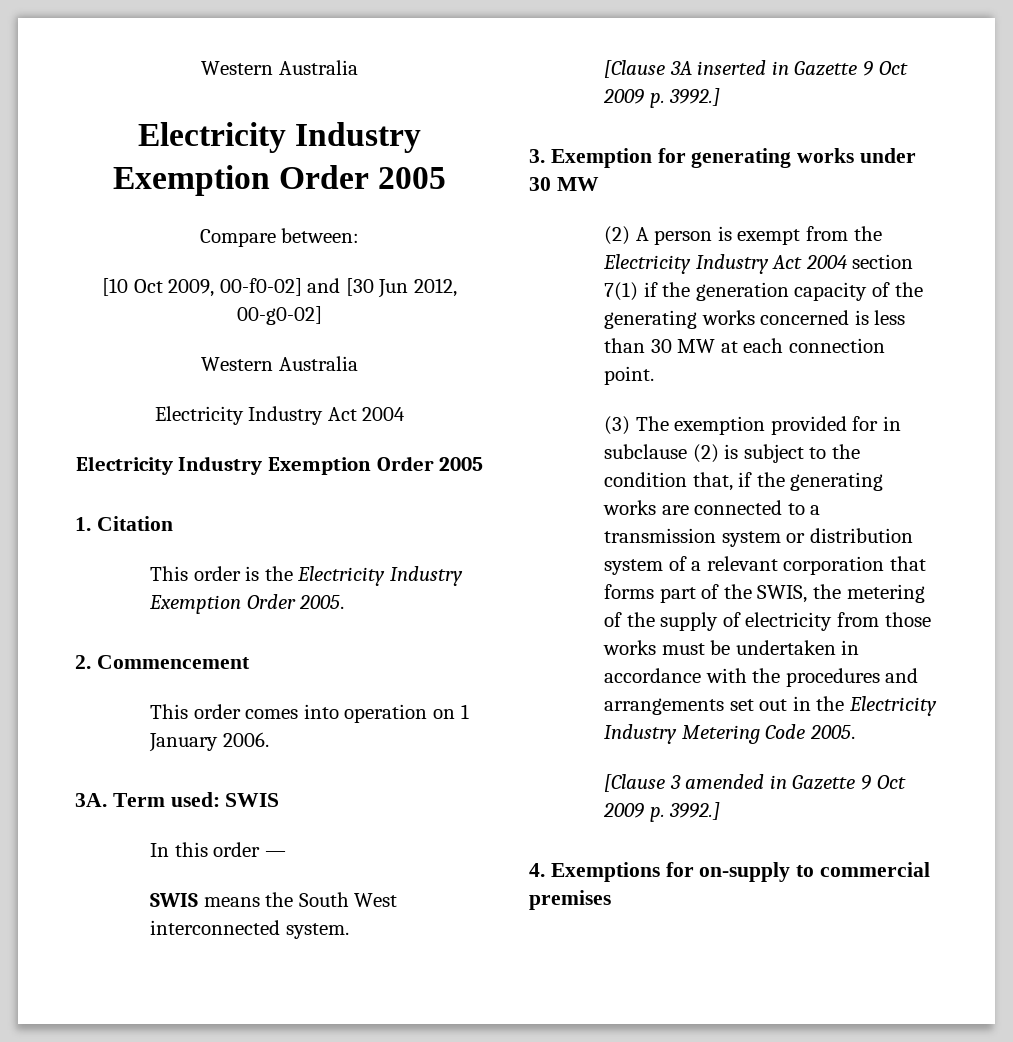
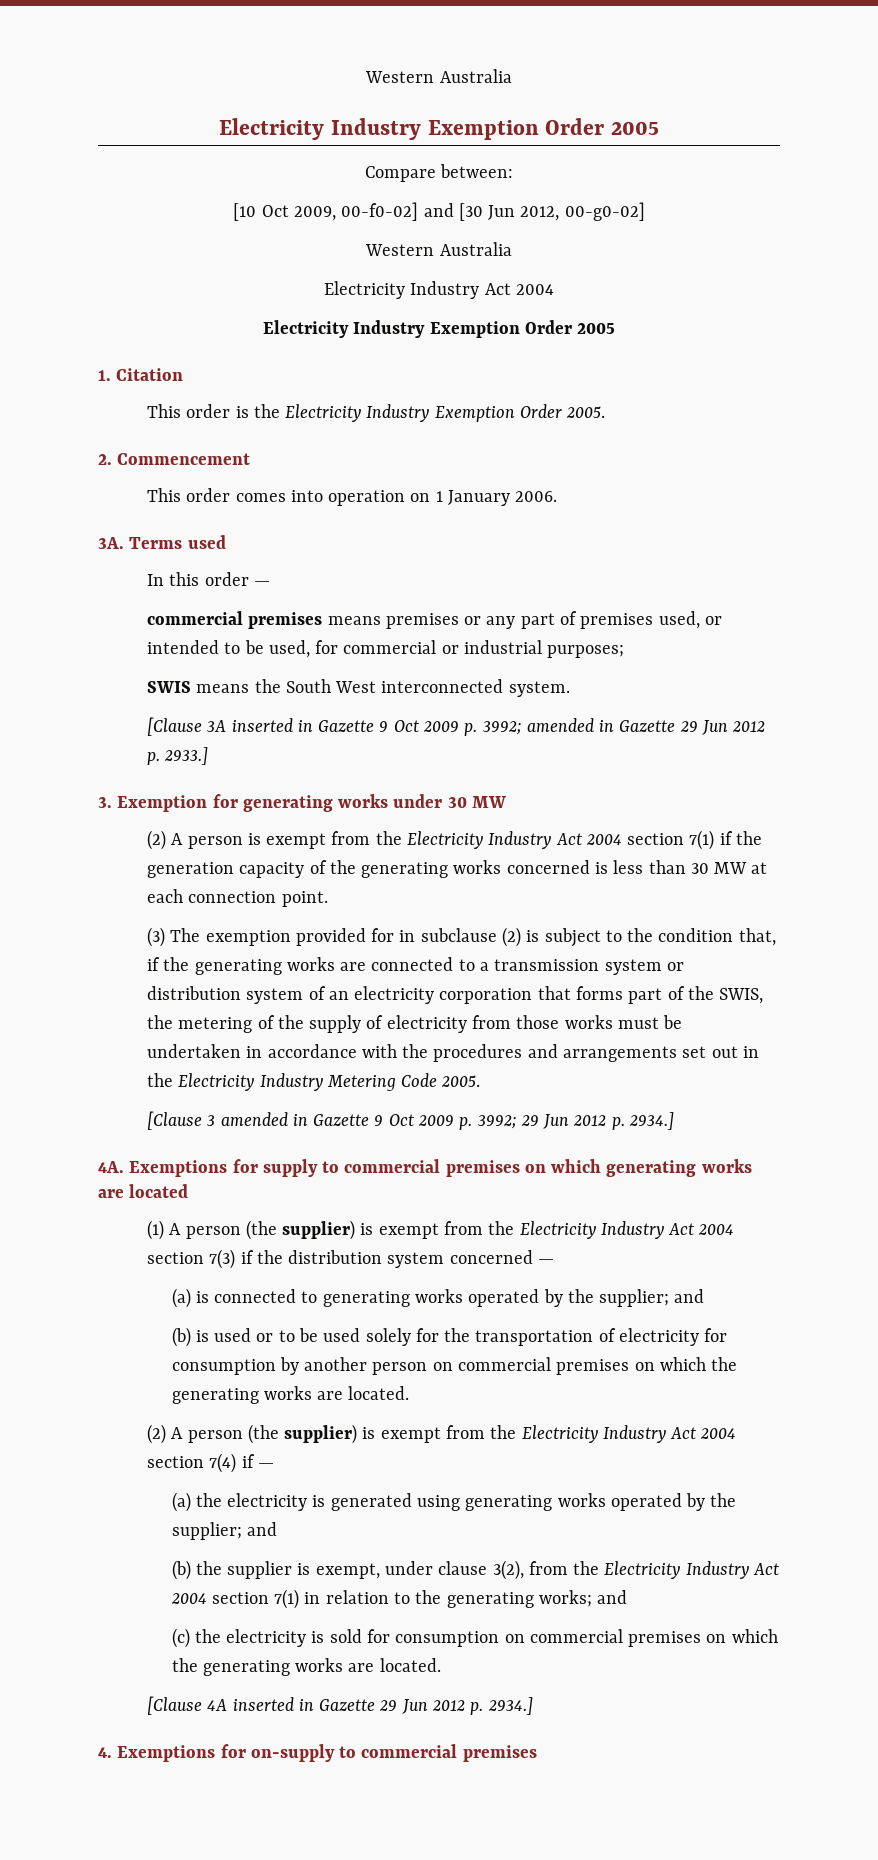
- Term used: SWIS
+ Terms used
+ commercial premises means premises or any part of premises used, or intended to be used, for commercial or industrial purposes;
- [Clause 3A inserted in Gazette 9 Oct 2009 p. 3992.]
+ [Clause 3A inserted in Gazette 9 Oct 2009 p. 3992; amended in Gazette 29 Jun 2012 p. 2933.]
- (3) The exemption provided for in subclause (2) is subject to the condition that, if the generating works are connected to a transmission system or distribution system of a relevant corporation that forms part of the SWIS, the metering of the supply of electricity from those works must be undertaken in accordance with the procedures and arrangements set out in the Electricity Industry Metering Code 2005.
+ (3) The exemption provided for in subclause (2) is subject to the condition that, if the generating works are connected to a transmission system or distribution system of an electricity corporation that forms part of the SWIS, the metering of the supply of electricity from those works must be undertaken in accordance with the procedures and arrangements set out in the Electricity Industry Metering Code 2005.
- [Clause 3 amended in Gazette 9 Oct 2009 p. 3992.]
+ [Clause 3 amended in Gazette 9 Oct 2009 p. 3992; 29 Jun 2012 p. 2934.]
+ 4A. Exemptions for supply to commercial premises on which generating works are located
+ (1) A person (the supplier) is exempt from the Electricity Industry Act 2004 section 7(3) if the distribution system concerned —
+ (a) is connected to generating works operated by the supplier; and
+ (b) is used or to be used solely for the transportation of electricity for consumption by another person on commercial premises on which the generating works are located.
+ (2) A person (the supplier) is exempt from the Electricity Industry Act 2004 section 7(4) if —
+ (a) the electricity is generated using generating works operated by the supplier; and
+ (b) the supplier is exempt, under clause 3(2), from the Electricity Industry Act 2004 section 7(1) in relation to the generating works; and
+ (c) the electricity is sold for consumption on commercial premises on which the generating works are located.
+ [Clause 4A inserted in Gazette 29 Jun 2012 p. 2934.]

